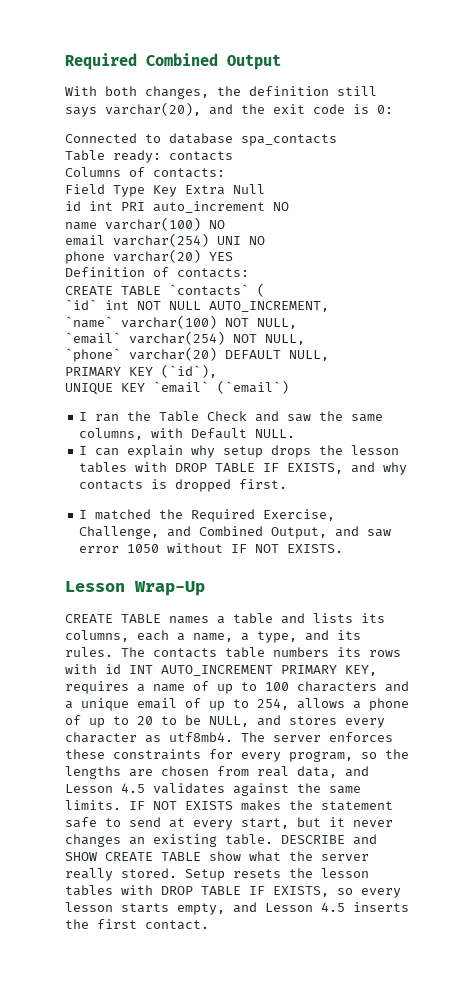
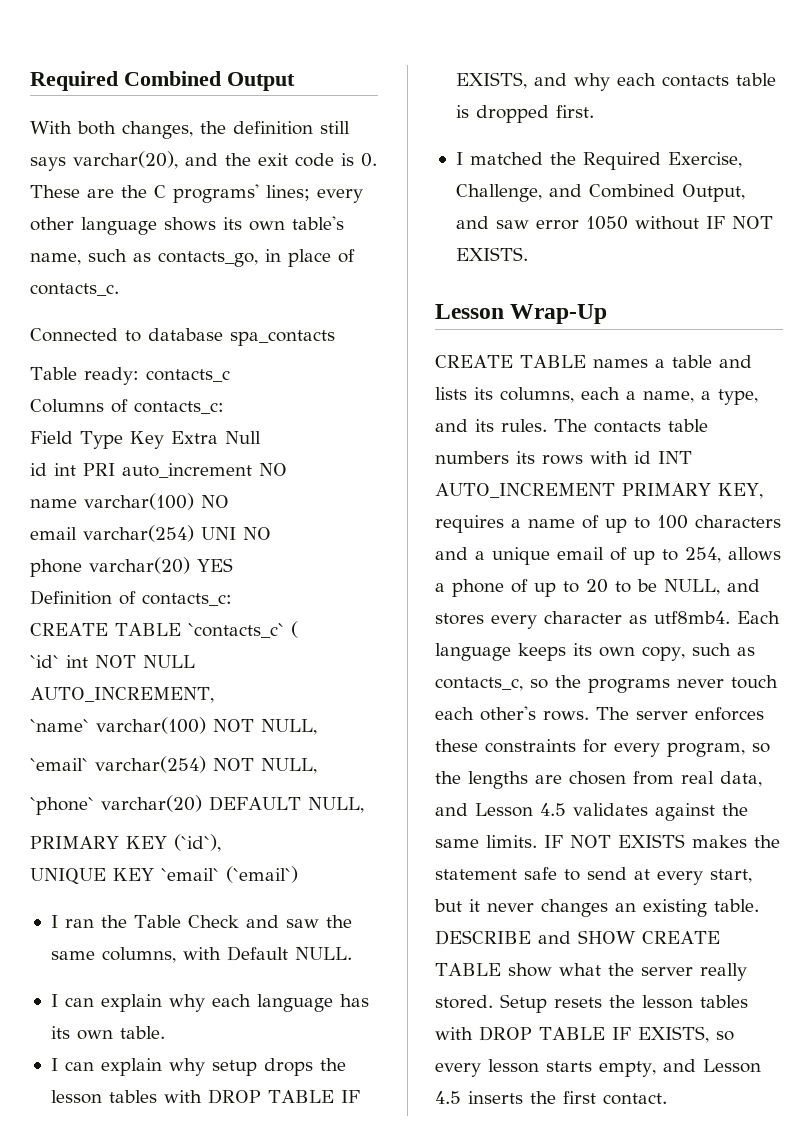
- With both changes, the definition still says varchar(20), and the exit code is 0:
+ With both changes, the definition still says varchar(20), and the exit code is 0. These are the C programs' lines; every other language shows its own table's name, such as contacts_go, in place of contacts_c.
- Table ready: contacts
+ Table ready: contacts_c
- Columns of contacts:
+ Columns of contacts_c:
- Definition of contacts:
- CREATE TABLE `contacts` (
+ Definition of contacts_c:
+ CREATE TABLE `contacts_c` (
+ I can explain why each language has its own table.
- I can explain why setup drops the lesson tables with DROP TABLE IF EXISTS, and why contacts is dropped first.
+ I can explain why setup drops the lesson tables with DROP TABLE IF EXISTS, and why each contacts table is dropped first.
+ Each language keeps its own copy, such as contacts_c, so the programs never touch each other's rows.

